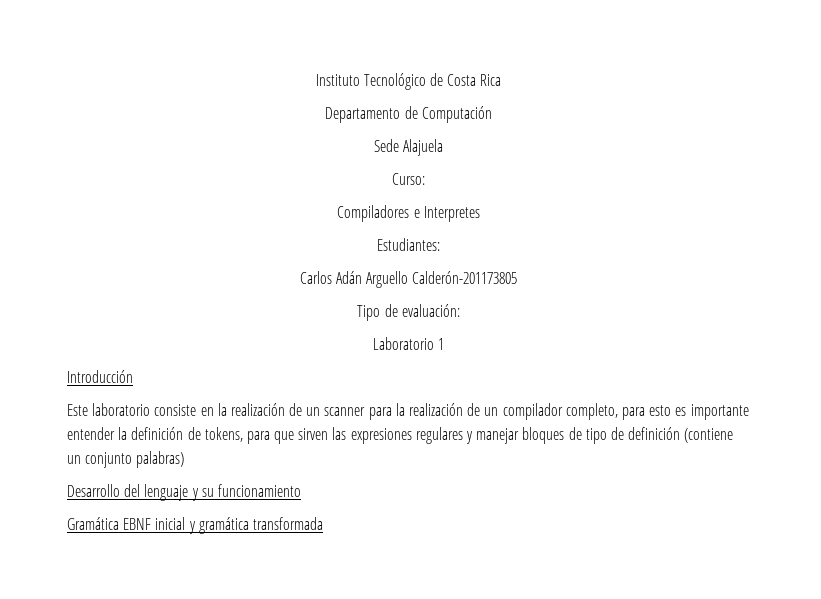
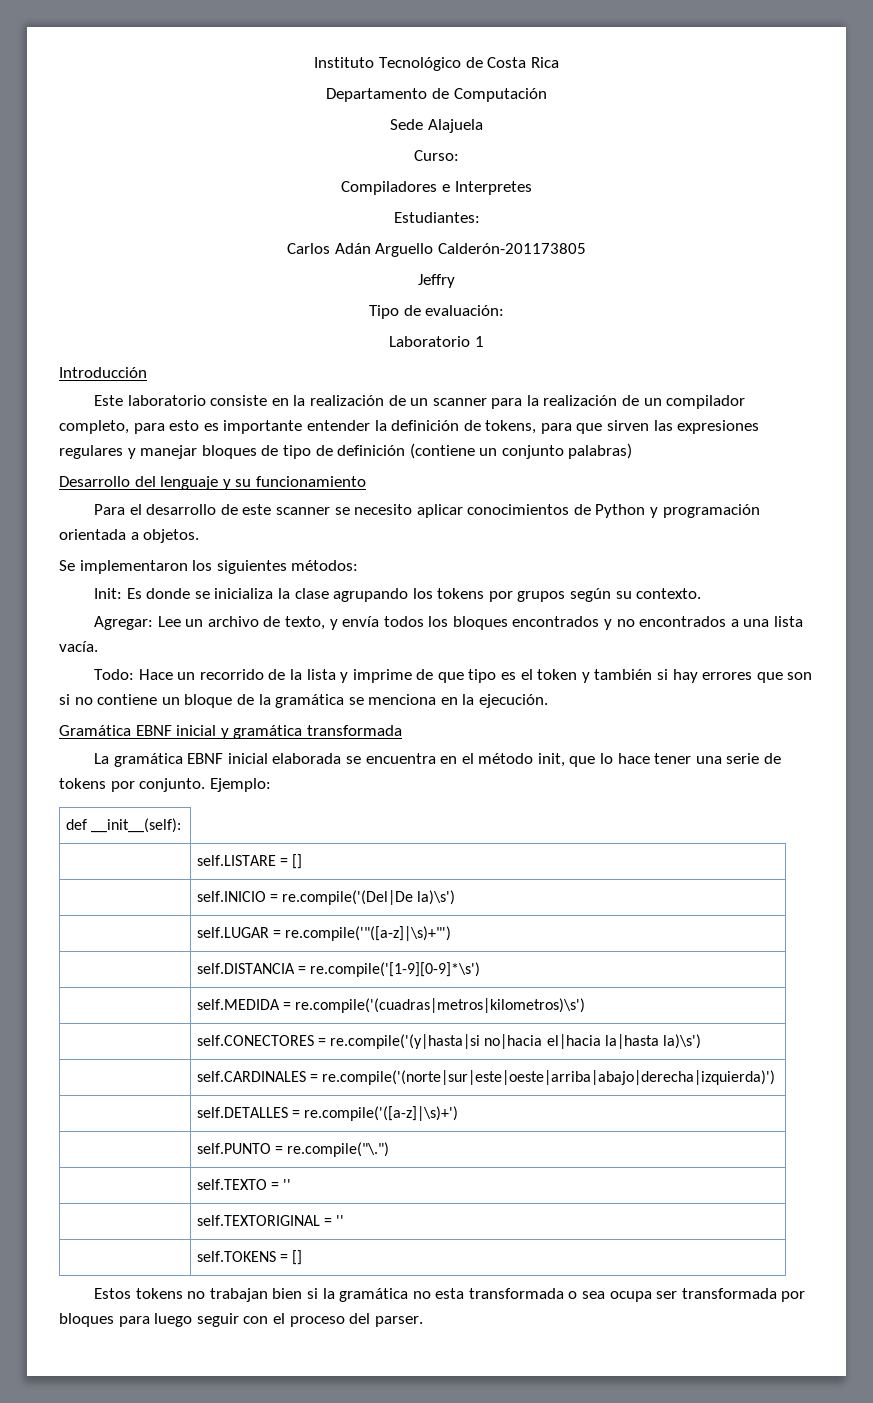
+ Jeffry
+ Para el desarrollo de este scanner se necesito aplicar conocimientos de Python y programación orientada a objetos.
+ Se implementaron los siguientes métodos:
+ Init: Es donde se inicializa la clase agrupando los tokens por grupos según su contexto.
+ Agregar: Lee un archivo de texto, y envía todos los bloques encontrados y no encontrados a una lista vacía.
+ Todo: Hace un recorrido de la lista y imprime de que tipo es el token y también si hay errores que son si no contiene un bloque de la gramática se menciona en la ejecución.
+ La gramática EBNF inicial elaborada se encuentra en el método init, que lo hace tener una serie de tokens por conjunto. Ejemplo:
+ def __init__(self):
+ | self.LISTARE = []
+ | self.INICIO = re.compile('(Del|De la)\s')
+ | self.LUGAR = re.compile('"([a-z]|\s)+"')
+ | self.DISTANCIA = re.compile('[1-9][0-9]*\s')
+ | self.MEDIDA = re.compile('(cuadras|metros|kilometros)\s')
+ | self.CONECTORES = re.compile('(y|hasta|si no|hacia el|hacia la|hasta la)\s')
+ | self.CARDINALES = re.compile('(norte|sur|este|oeste|arriba|abajo|derecha|izquierda)')
+ | self.DETALLES = re.compile('([a-z]|\s)+')
+ | self.PUNTO = re.compile("\.")
+ | self.TEXTO = ''
+ | self.TEXTORIGINAL = ''
+ | self.TOKENS = []
+ Estos tokens no trabajan bien si la gramática no esta transformada o sea ocupa ser transformada por bloques para luego seguir con el proceso del parser.

